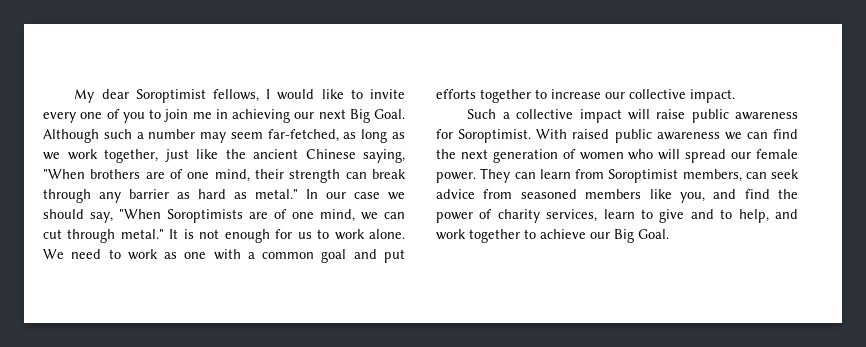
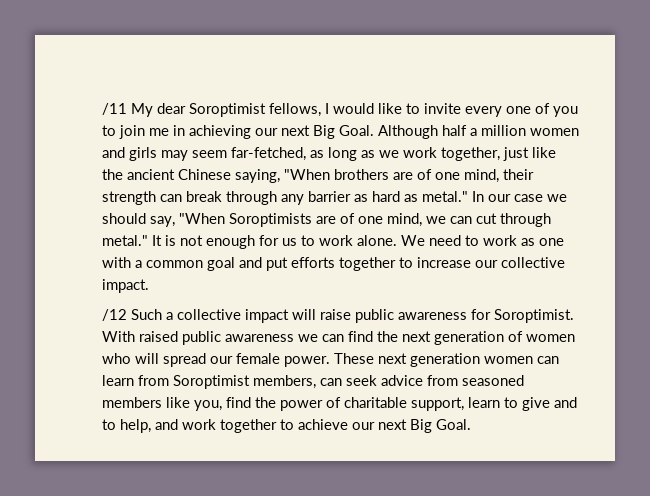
- My dear Soroptimist fellows, I would like to invite every one of you to join me in achieving our next Big Goal.
+ /11 My dear Soroptimist fellows, I would like to invite every one of you to join me in achieving our next Big Goal.
- Although such a number may seem far-fetched, as long as we work together, just like the ancient Chinese saying, "When brothers are of one mind, their strength can break through any barrier as hard as metal."
+ Although half a million women and girls may seem far-fetched, as long as we work together, just like the ancient Chinese saying, "When brothers are of one mind, their strength can break through any barrier as hard as metal."
- Such a collective impact will raise public awareness for Soroptimist.
+ /12 Such a collective impact will raise public awareness for Soroptimist.
- They can learn from Soroptimist members, can seek advice from seasoned members like you, and find the power of charity services, learn to give and to help, and work together to achieve our Big Goal.
+ These next generation women can learn from Soroptimist members, can seek advice from seasoned members like you, find the power of charitable support, learn to give and to help, and work together to achieve our next Big Goal.

